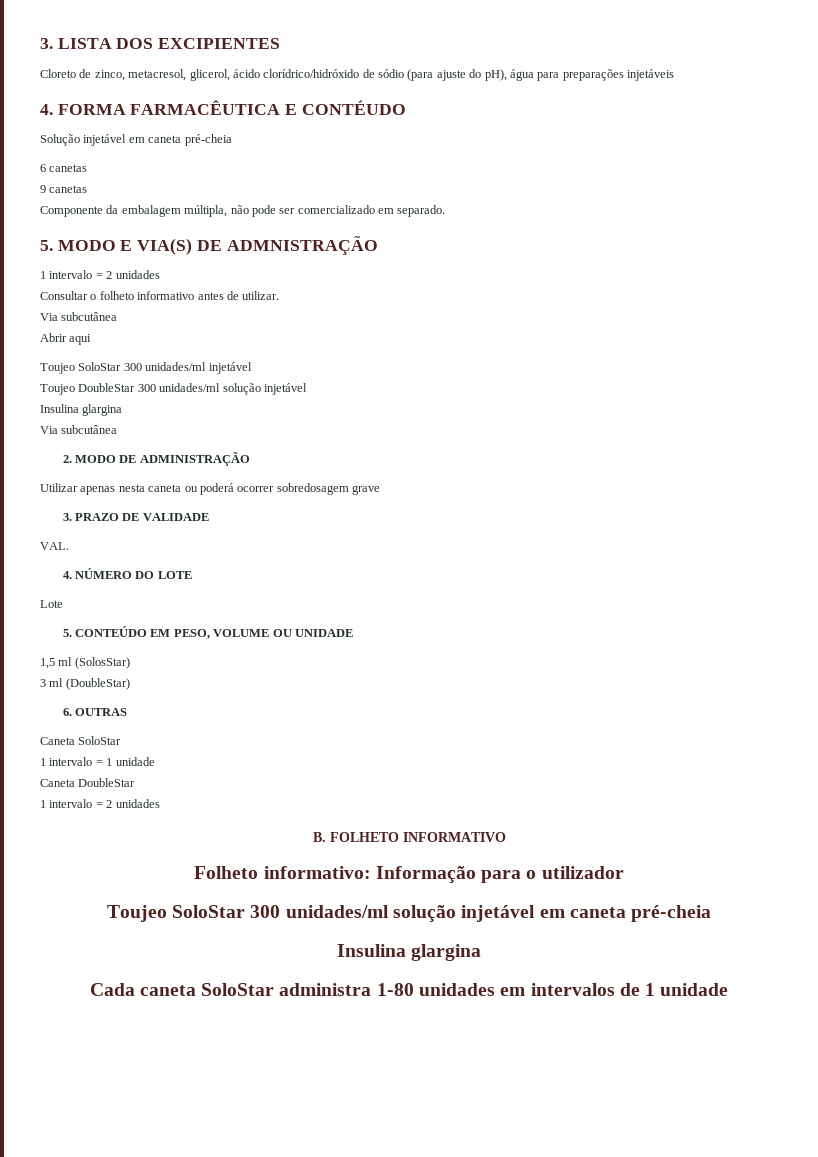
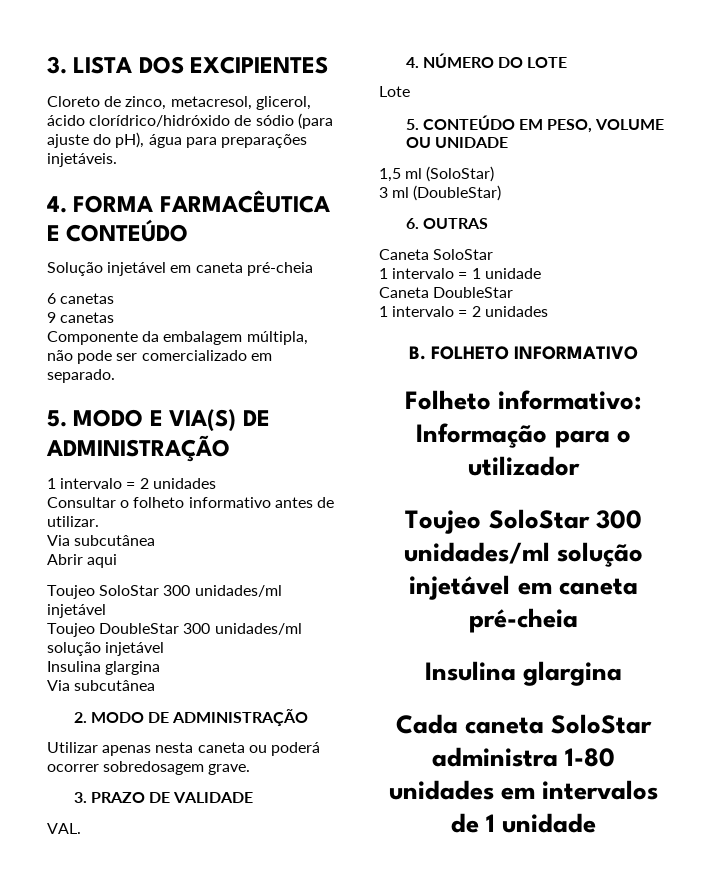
- Cloreto de zinco, metacresol, glicerol, ácido clorídrico/hidróxido de sódio (para ajuste do pH), água para preparações injetáveis
+ Cloreto de zinco, metacresol, glicerol, ácido clorídrico/hidróxido de sódio (para ajuste do pH), água para preparações injetáveis.
- 4. FORMA FARMACÊUTICA E CONTÉUDO
+ 4. FORMA FARMACÊUTICA E CONTEÚDO
- 5. MODO E VIA(S) DE ADMNISTRAÇÃO
+ 5. MODO E VIA(S) DE ADMINISTRAÇÃO
- Utilizar apenas nesta caneta ou poderá ocorrer sobredosagem grave
+ Utilizar apenas nesta caneta ou poderá ocorrer sobredosagem grave.
- 1,5 ml (SolosStar)
+ 1,5 ml (SoloStar)

